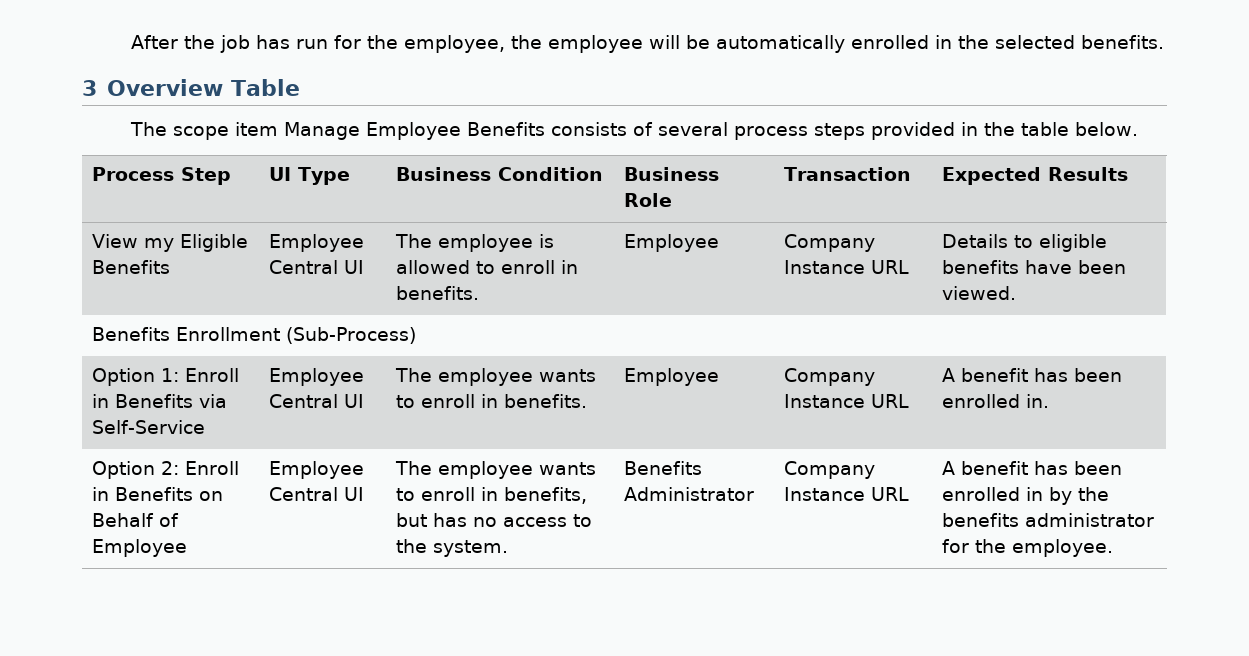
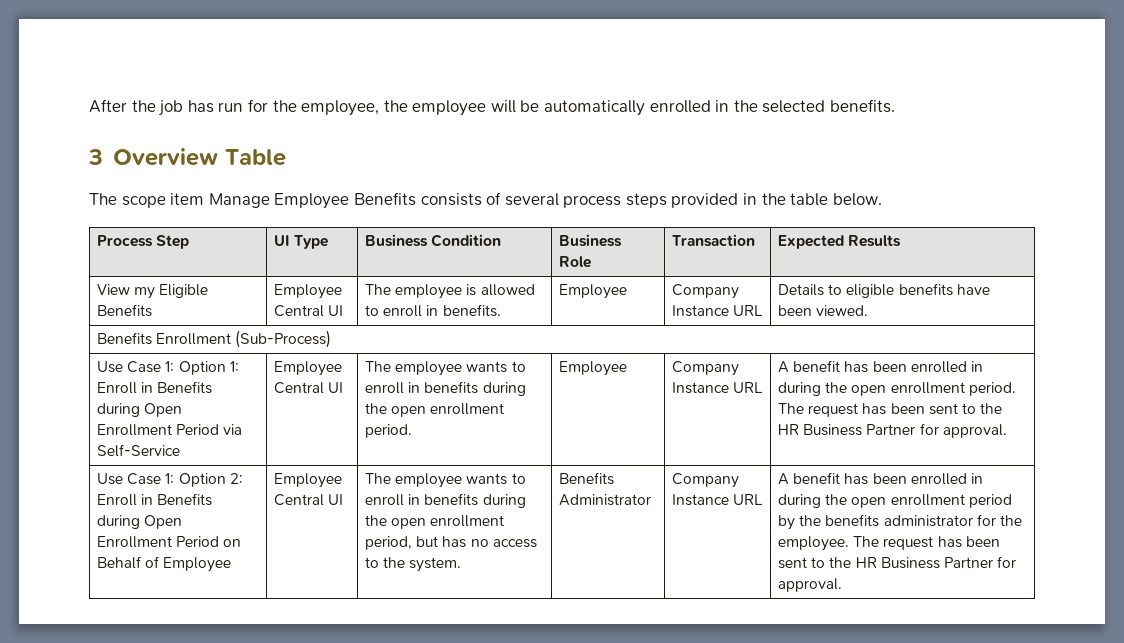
- Option 1: Enroll in Benefits via Self-Service
+ Use Case 1: Option 1: Enroll in Benefits during Open Enrollment Period via Self-Service
- The employee wants to enroll in benefits.
+ The employee wants to enroll in benefits during the open enrollment period.
- A benefit has been enrolled in.
- Option 2: Enroll in Benefits on Behalf of Employee
+ A benefit has been enrolled in during the open enrollment period. The request has been sent to the HR Business Partner for approval.
+ Use Case 1: Option 2: Enroll in Benefits during Open Enrollment Period on Behalf of Employee
- The employee wants to enroll in benefits, but has no access to the system.
+ The employee wants to enroll in benefits during the open enrollment period, but has no access to the system.
- A benefit has been enrolled in by the benefits administrator for the employee.
+ A benefit has been enrolled in during the open enrollment period by the benefits administrator for the employee. The request has been sent to the HR Business Partner for approval.

